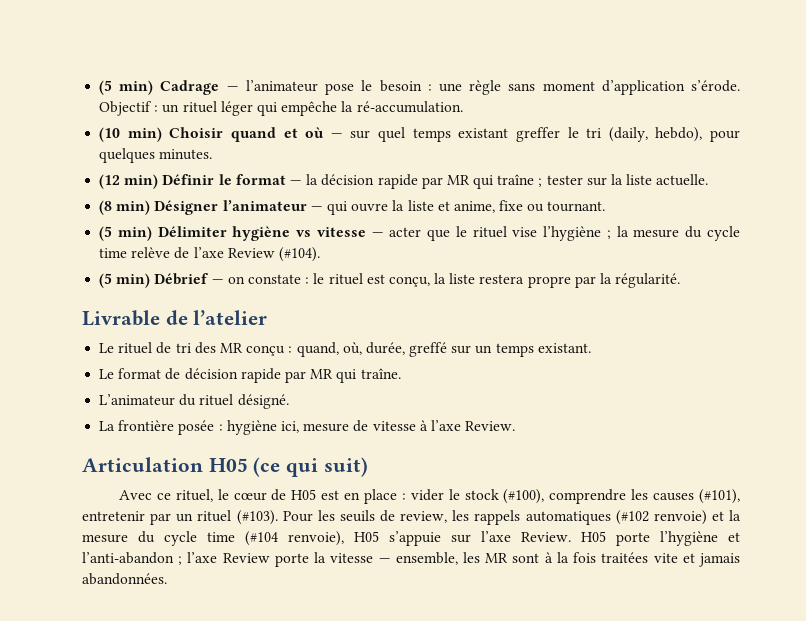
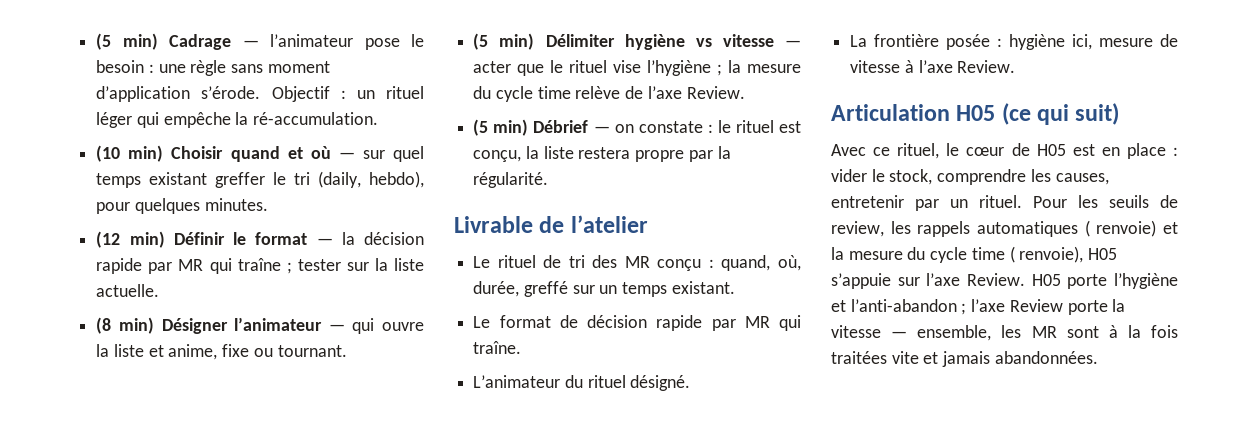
- (5 min) Délimiter hygiène vs vitesse — acter que le rituel vise l’hygiène ; la mesure du cycle time relève de l’axe Review (#104).
+ (5 min) Délimiter hygiène vs vitesse — acter que le rituel vise l’hygiène ; la mesure du cycle time relève de l’axe Review.
- Avec ce rituel, le cœur de H05 est en place : vider le stock (#100), comprendre les causes (#101), entretenir par un rituel (#103).
+ Avec ce rituel, le cœur de H05 est en place : vider le stock, comprendre les causes, entretenir par un rituel.
- Pour les seuils de review, les rappels automatiques (#102 renvoie) et la mesure du cycle time (#104 renvoie), H05 s’appuie sur l’axe Review.
+ Pour les seuils de review, les rappels automatiques ( renvoie) et la mesure du cycle time ( renvoie), H05 s’appuie sur l’axe Review.

